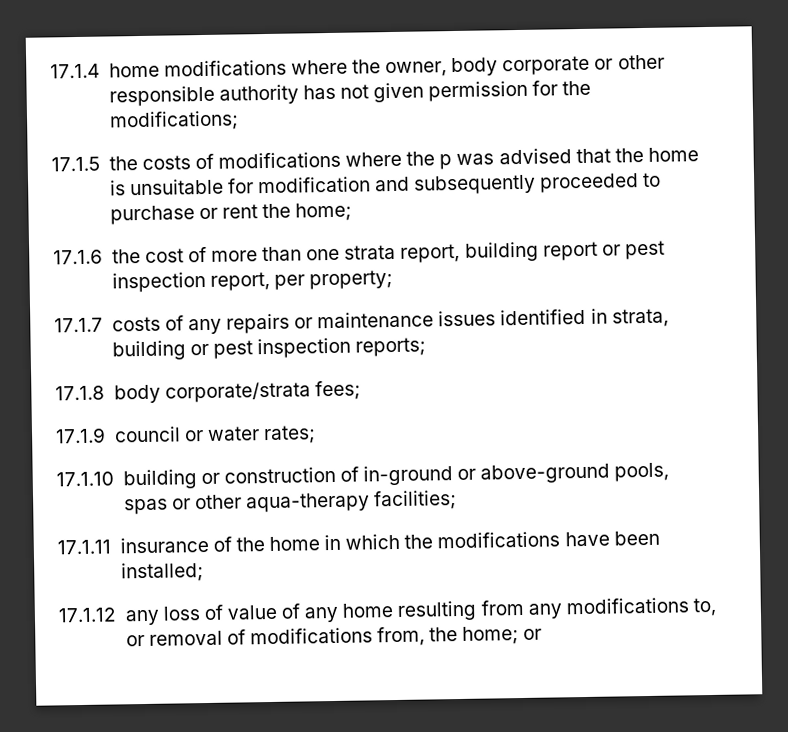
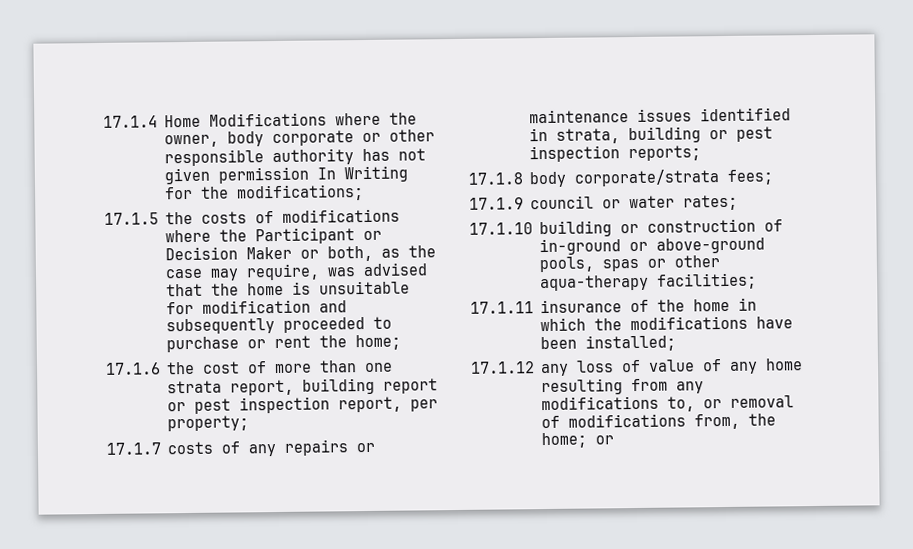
- 17.1.4 home modifications where the owner, body corporate or other responsible authority has not given permission for the modifications;
+ 17.1.4 Home Modifications where the owner, body corporate or other responsible authority has not given permission In Writing for the modifications;
- 17.1.5 the costs of modifications where the p was advised that the home is unsuitable for modification and subsequently proceeded to purchase or rent the home;
+ 17.1.5 the costs of modifications where the Participant or Decision Maker or both, as the case may require, was advised that the home is unsuitable for modification and subsequently proceeded to purchase or rent the home;

